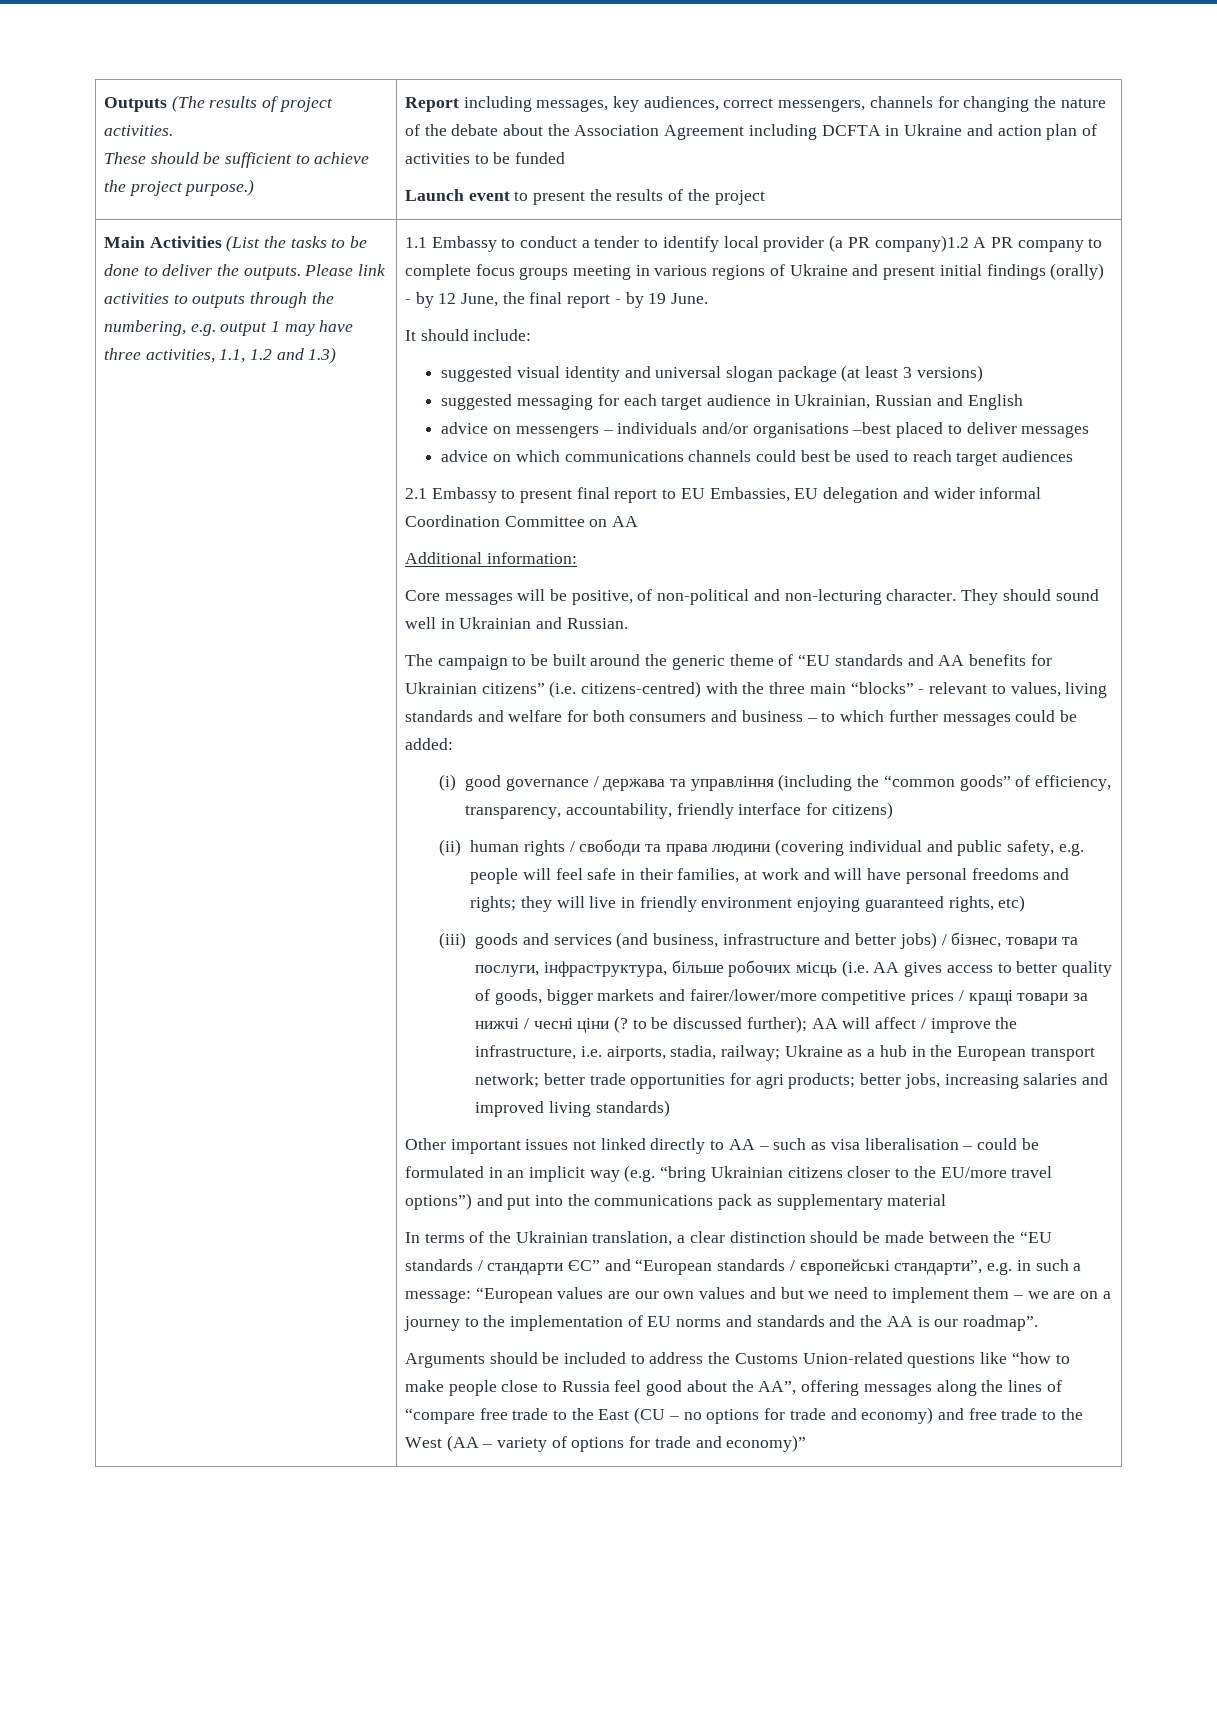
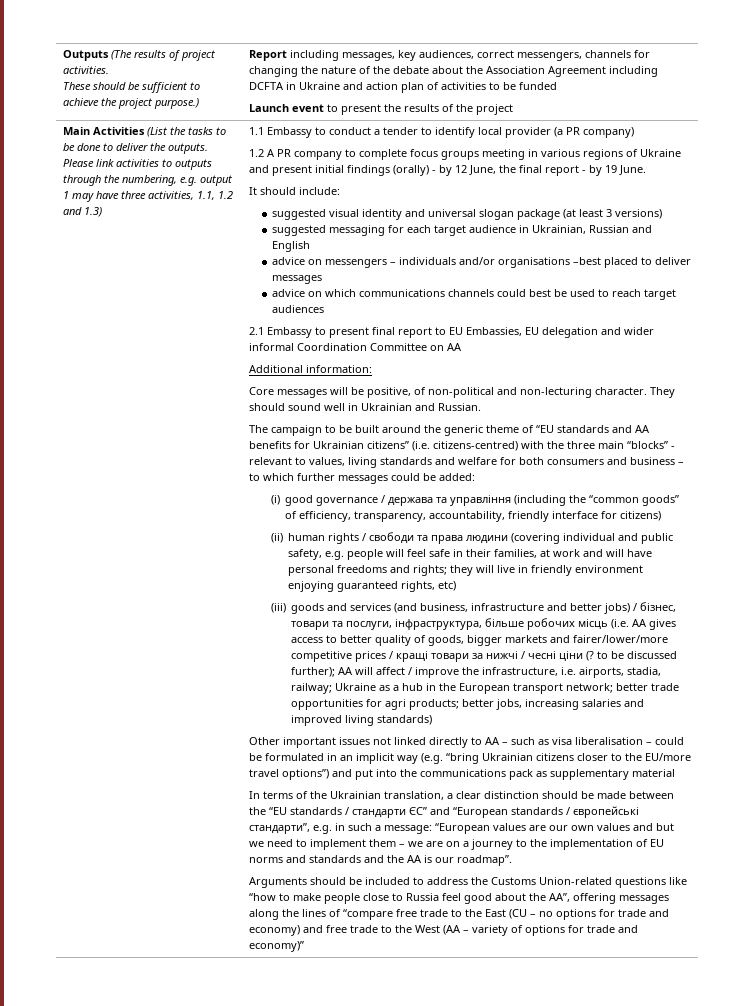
- 1.1 Embassy to conduct a tender to identify local provider (a PR company)1.2 A PR company to complete focus groups meeting in various regions of Ukraine and present initial findings (orally) - by 12 June, the final report - by 19 June.
+ 1.1 Embassy to conduct a tender to identify local provider (a PR company)
+ 1.2 A PR company to complete focus groups meeting in various regions of Ukraine and present initial findings (orally) - by 12 June, the final report - by 19 June.

